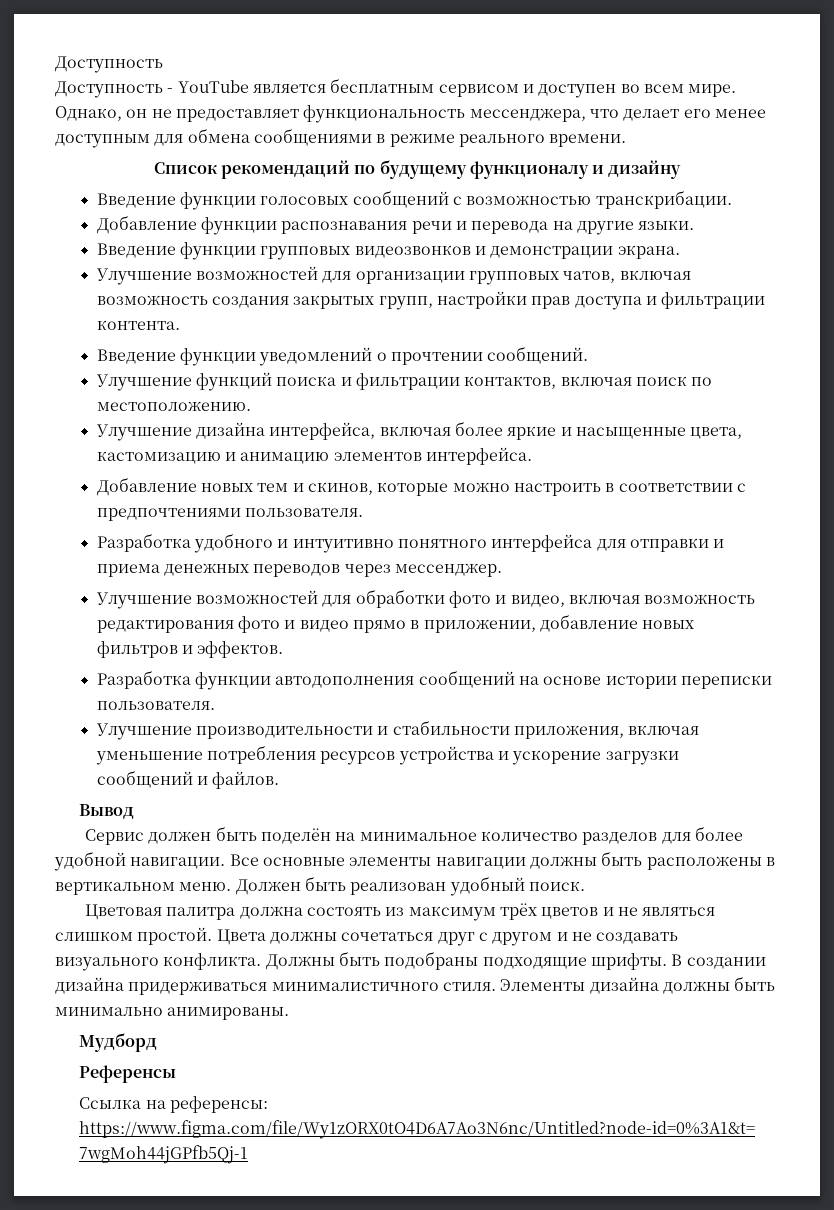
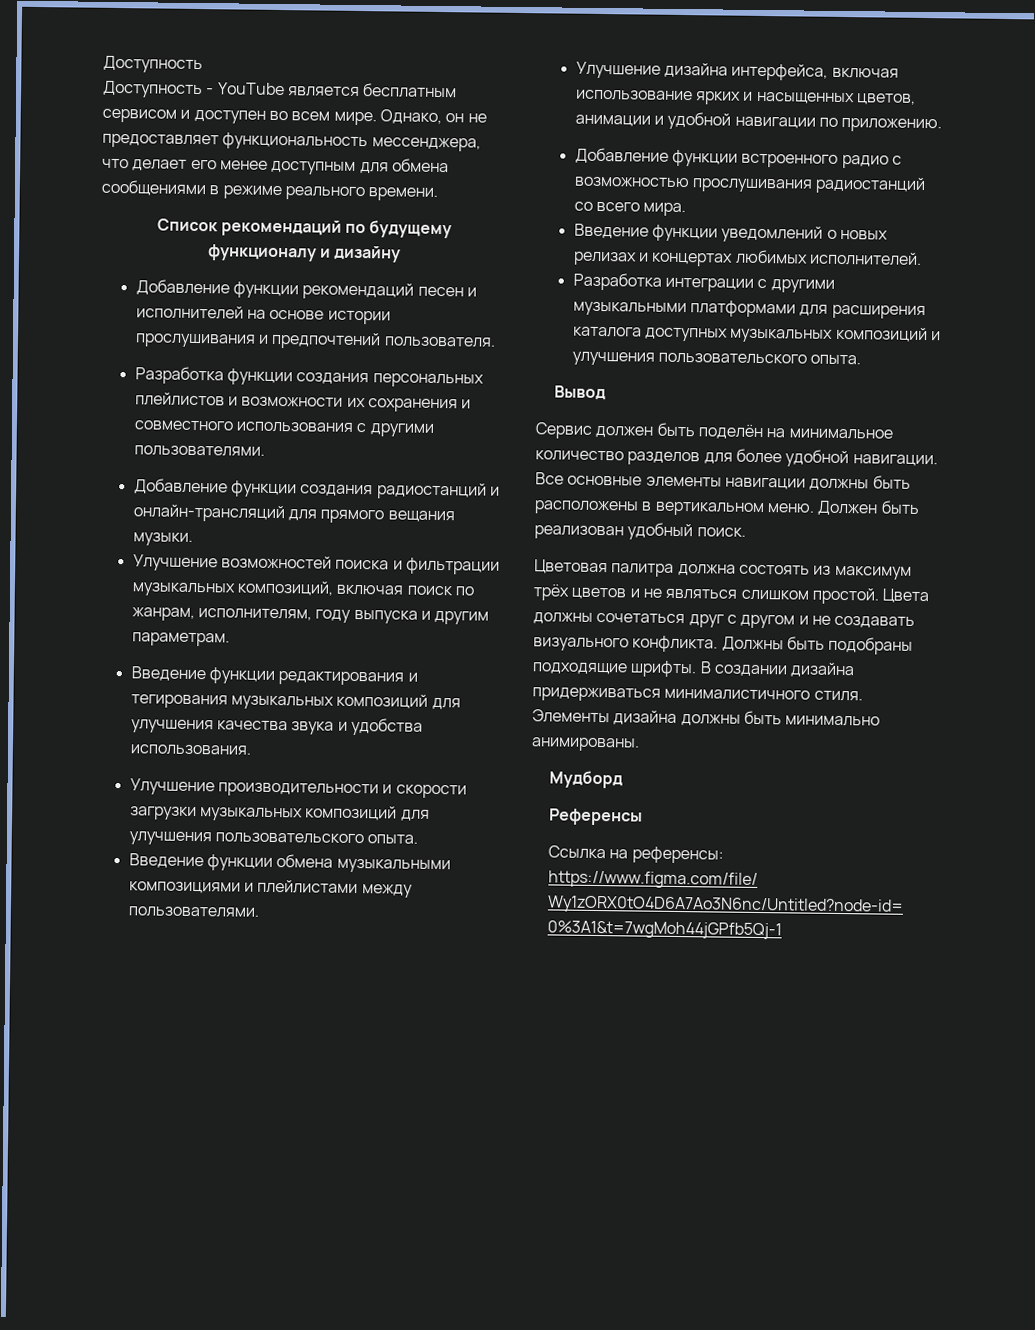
- Введение функции голосовых сообщений с возможностью транскрибации.
- Добавление функции распознавания речи и перевода на другие языки.
- Введение функции групповых видеозвонков и демонстрации экрана.
- Улучшение возможностей для организации групповых чатов, включая возможность создания закрытых групп, настройки прав доступа и фильтрации контента.
- Введение функции уведомлений о прочтении сообщений.
- Улучшение функций поиска и фильтрации контактов, включая поиск по местоположению.
- Улучшение дизайна интерфейса, включая более яркие и насыщенные цвета, кастомизацию и анимацию элементов интерфейса.
- Добавление новых тем и скинов, которые можно настроить в соответствии с предпочтениями пользователя.
- Разработка удобного и интуитивно понятного интерфейса для отправки и приема денежных переводов через мессенджер.
- Улучшение возможностей для обработки фото и видео, включая возможность редактирования фото и видео прямо в приложении, добавление новых фильтров и эффектов.
- Разработка функции автодополнения сообщений на основе истории переписки пользователя.
- Улучшение производительности и стабильности приложения, включая уменьшение потребления ресурсов устройства и ускорение загрузки сообщений и файлов.
+ Добавление функции рекомендаций песен и исполнителей на основе истории прослушивания и предпочтений пользователя.
+ Разработка функции создания персональных плейлистов и возможности их сохранения и совместного использования с другими пользователями.
+ Добавление функции создания радиостанций и онлайн-трансляций для прямого вещания музыки.
+ Улучшение возможностей поиска и фильтрации музыкальных композиций, включая поиск по жанрам, исполнителям, году выпуска и другим параметрам.
+ Введение функции редактирования и тегирования музыкальных композиций для улучшения качества звука и удобства использования.
+ Улучшение производительности и скорости загрузки музыкальных композиций для улучшения пользовательского опыта.
+ Введение функции обмена музыкальными композициями и плейлистами между пользователями.
+ Улучшение дизайна интерфейса, включая использование ярких и насыщенных цветов, анимации и удобной навигации по приложению.
+ Добавление функции встроенного радио с возможностью прослушивания радиостанций со всего мира.
+ Введение функции уведомлений о новых релизах и концертах любимых исполнителей.
+ Разработка интеграции с другими музыкальными платформами для расширения каталога доступных музыкальных композиций и улучшения пользовательского опыта.

